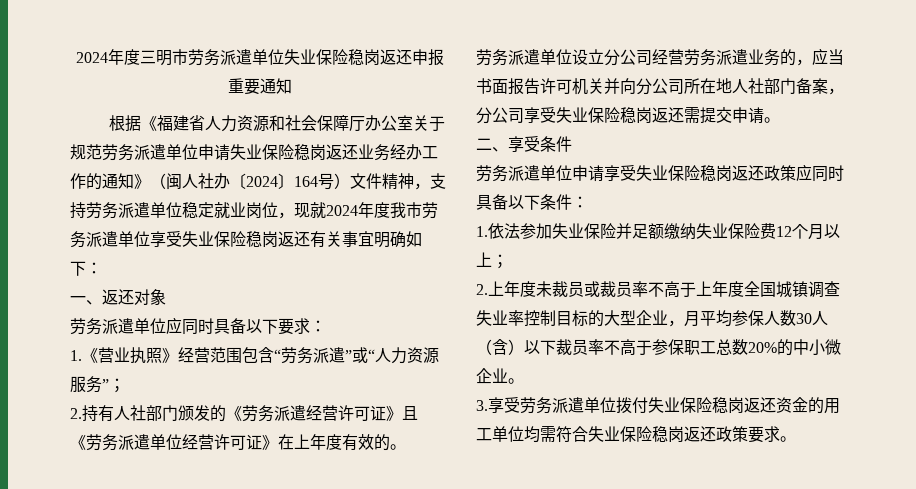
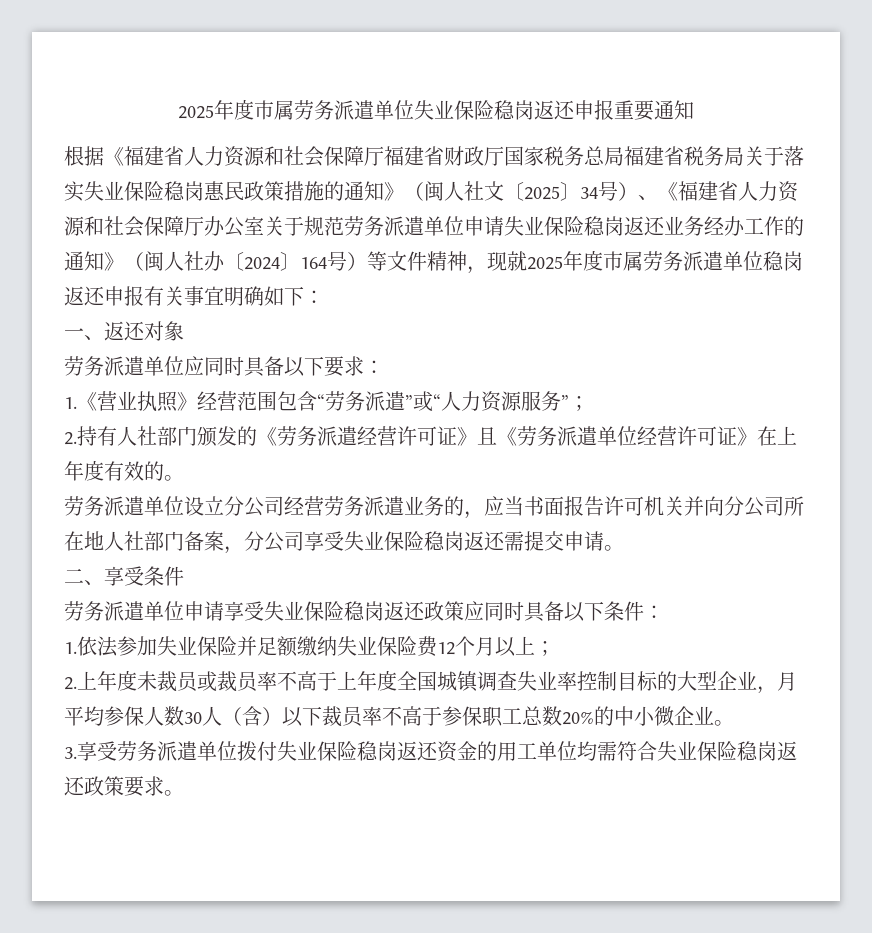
- 2024年度三明市劳务派遣单位失业保险稳岗返还申报重要通知
+ 2025年度市属劳务派遣单位失业保险稳岗返还申报重要通知
- 根据《福建省人力资源和社会保障厅办公室关于规范劳务派遣单位申请失业保险稳岗返还业务经办工作的通知》（闽人社办〔2024〕164号）文件精神，支持劳务派遣单位稳定就业岗位，现就2024年度我市劳务派遣单位享受失业保险稳岗返还有关事宜明确如下：
+ 根据《福建省人力资源和社会保障厅福建省财政厅国家税务总局福建省税务局关于落实失业保险稳岗惠民政策措施的通知》（闽人社文〔2025〕34号）、《福建省人力资源和社会保障厅办公室关于规范劳务派遣单位申请失业保险稳岗返还业务经办工作的通知》（闽人社办〔2024〕164号）等文件精神，现就2025年度市属劳务派遣单位稳岗返还申报有关事宜明确如下：

